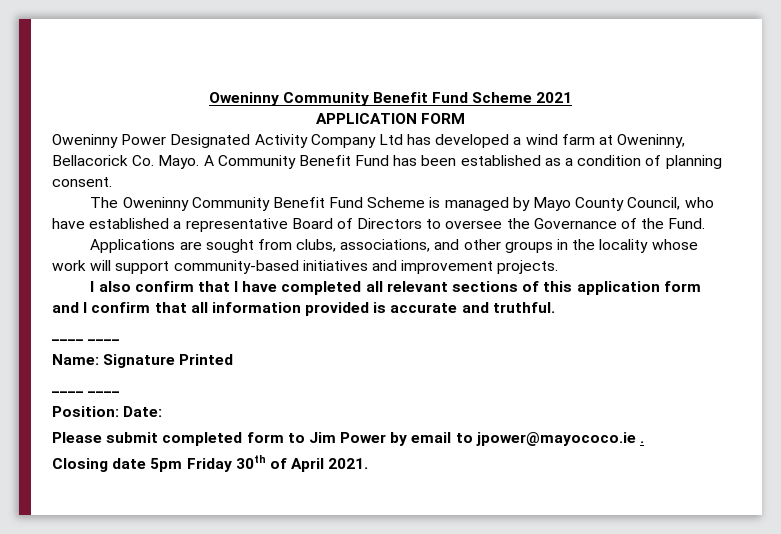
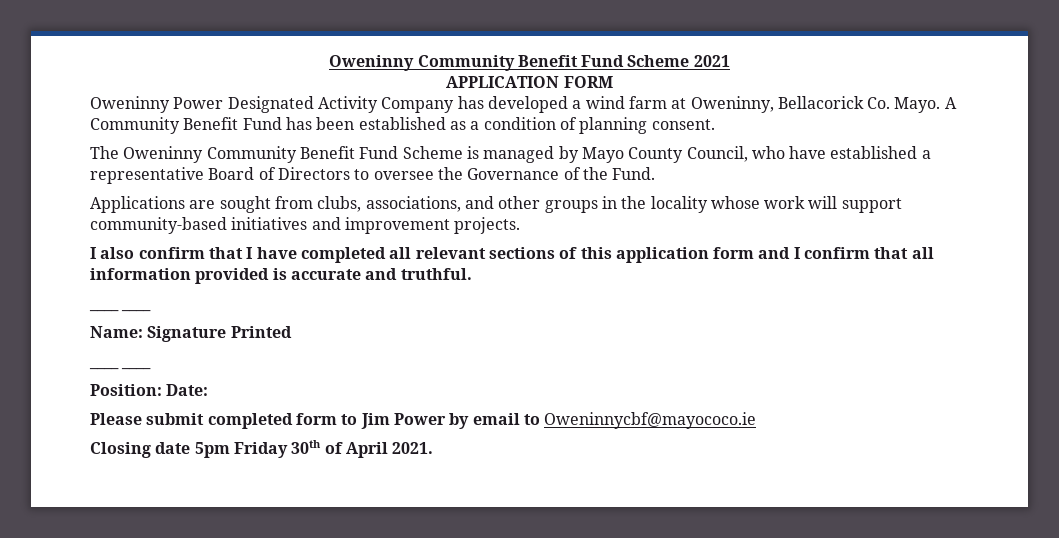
- Oweninny Power Designated Activity Company Ltd has developed a wind farm at Oweninny, Bellacorick Co. Mayo.
+ Oweninny Power Designated Activity Company has developed a wind farm at Oweninny, Bellacorick Co. Mayo.
- Please submit completed form to Jim Power by email to jpower@mayococo.ie .
+ Please submit completed form to Jim Power by email to Oweninnycbf@mayococo.ie

